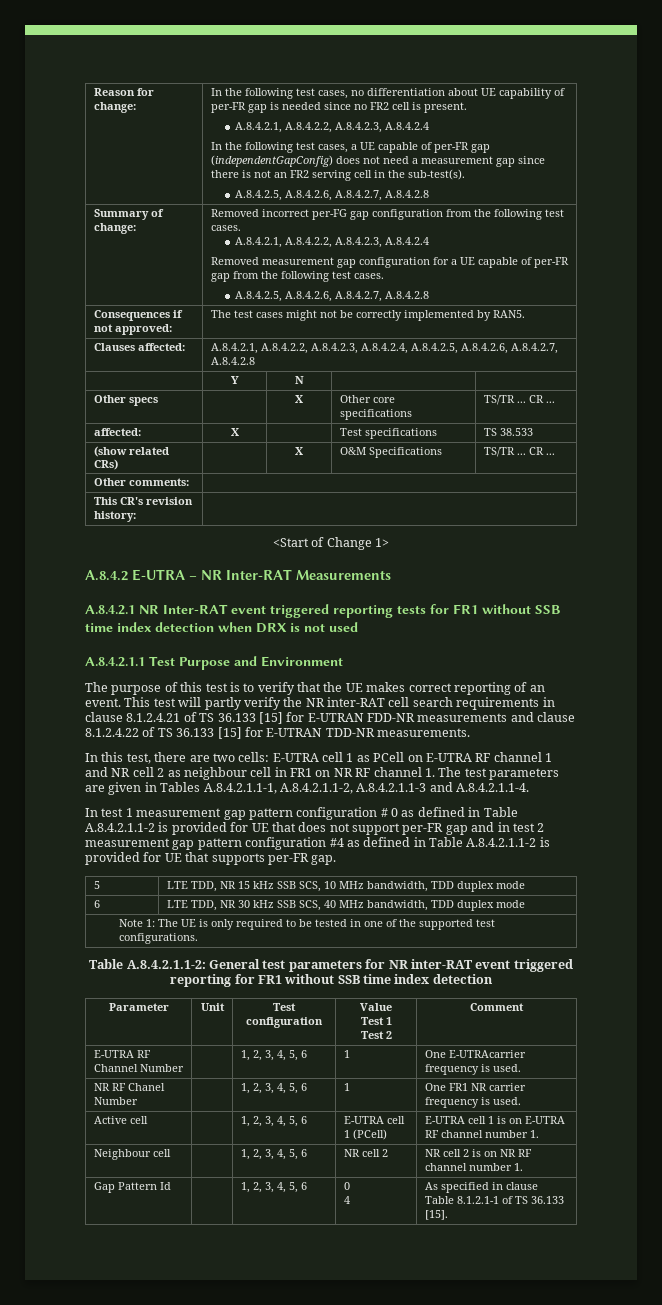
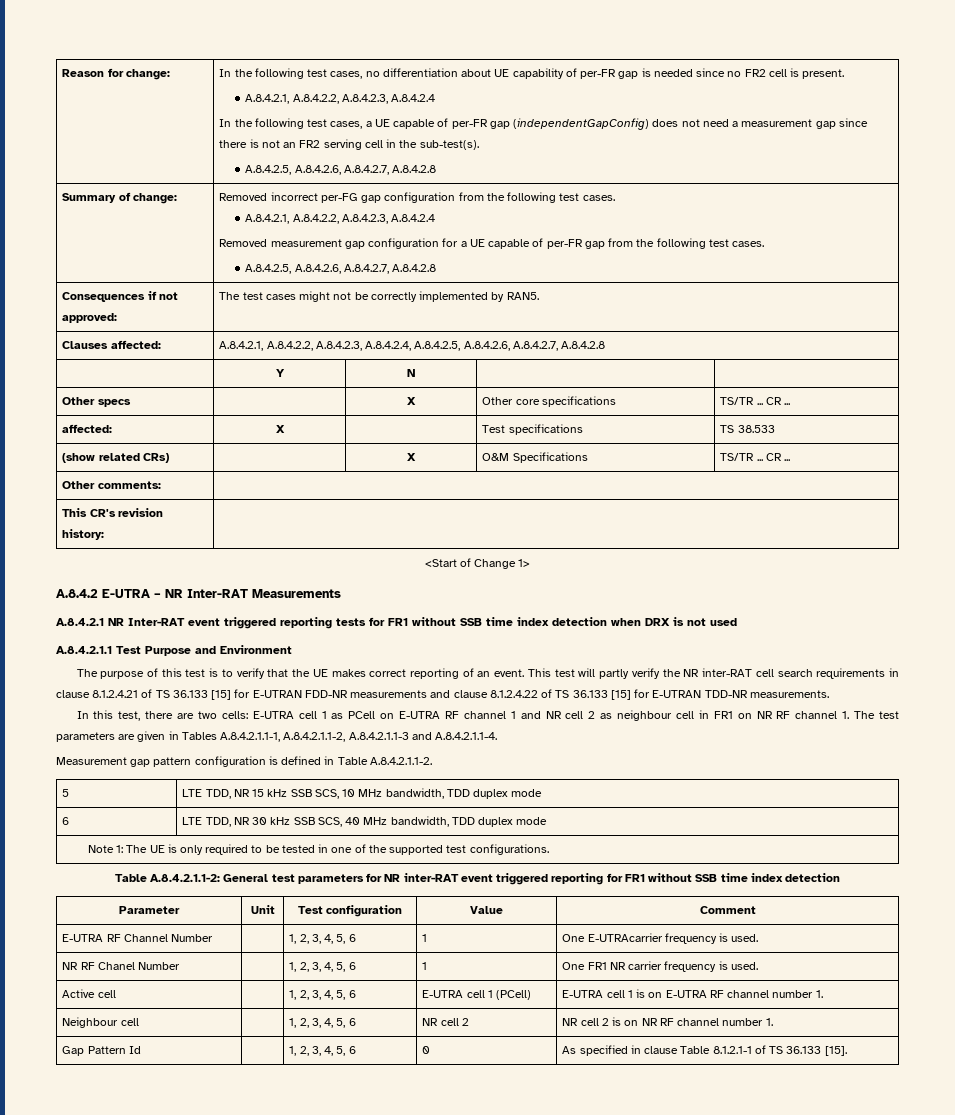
- In test 1 measurement gap pattern configuration # 0 as defined in Table A.8.4.2.1.1-2 is provided for UE that does not support per-FR gap and in test 2 measurement gap pattern configuration #4 as defined in Table A.8.4.2.1.1-2 is provided for UE that supports per-FR gap.
+ Measurement gap pattern configuration is defined in Table A.8.4.2.1.1-2.
- Parameter | Unit | Test configuration | Value
- Test 1
- Test 2 | Comment
+ Parameter | Unit | Test configuration | Value | Comment
- Gap Pattern Id | | 1, 2, 3, 4, 5, 6 | 0
- 4 | As specified in clause Table 8.1.2.1-1 of TS 36.133 [15].
+ Gap Pattern Id | | 1, 2, 3, 4, 5, 6 | 0 | As specified in clause Table 8.1.2.1-1 of TS 36.133 [15].

